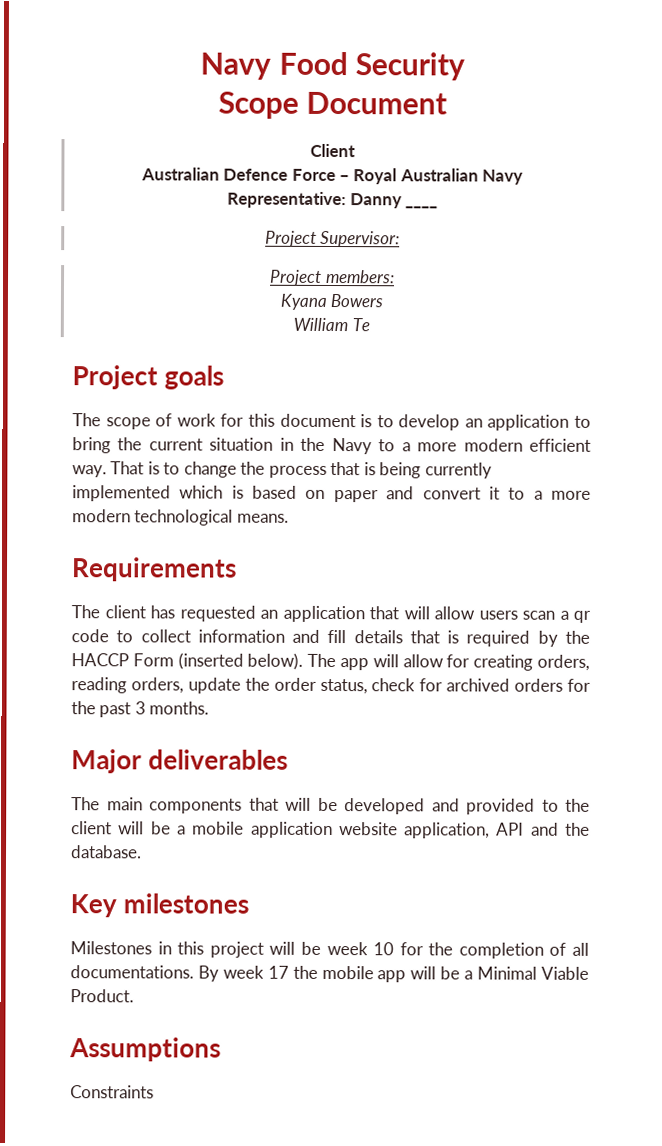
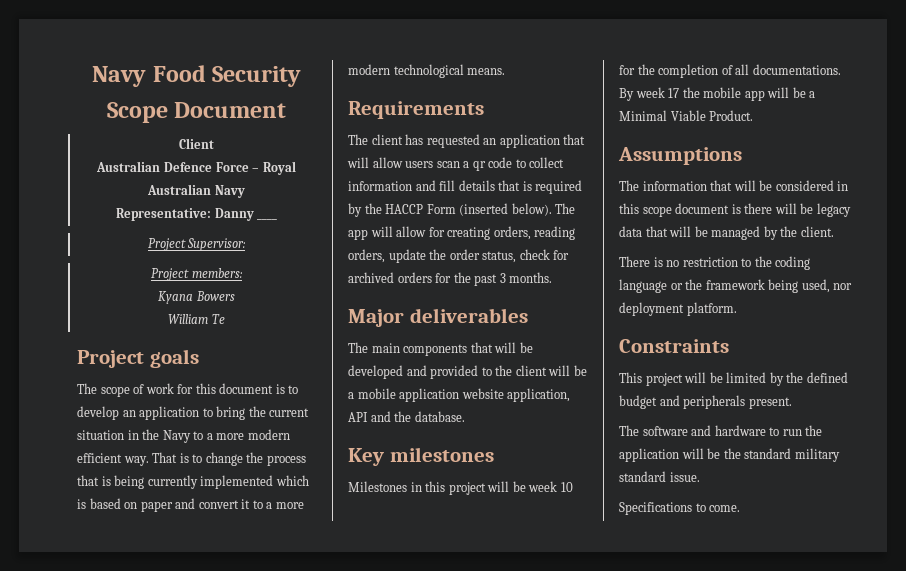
+ The information that will be considered in this scope document is there will be legacy data that will be managed by the client.
+ There is no restriction to the coding language or the framework being used, nor deployment platform.
  Constraints
+ This project will be limited by the defined budget and peripherals present.
+ The software and hardware to run the application will be the standard military standard issue.
+ Specifications to come.

